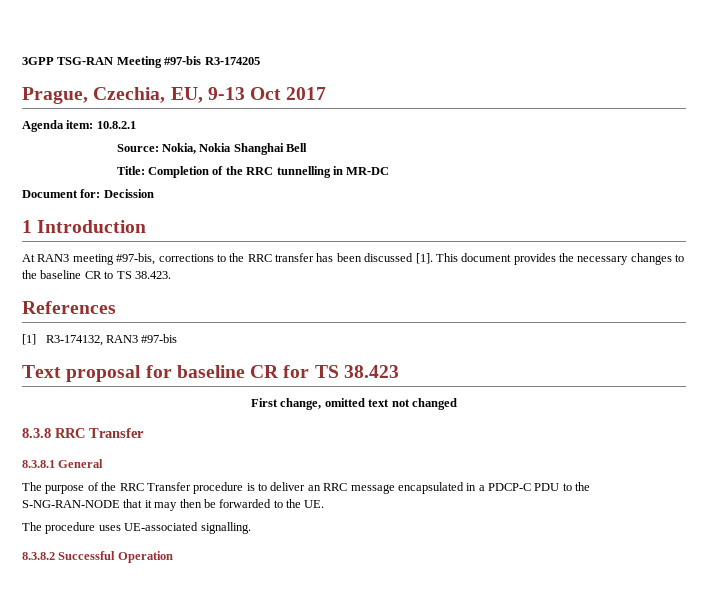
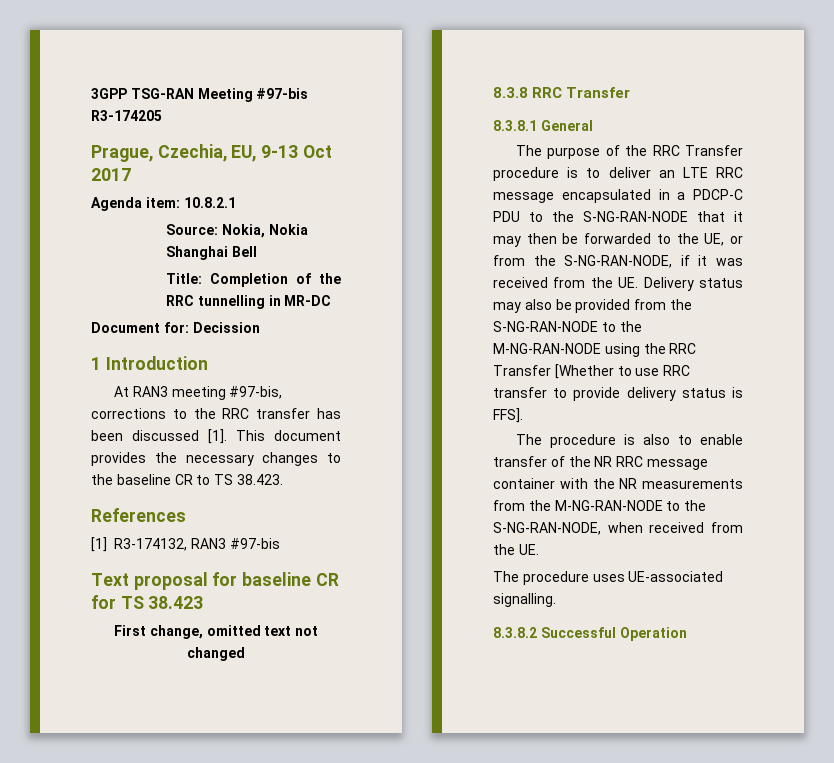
- The purpose of the RRC Transfer procedure is to deliver an RRC message encapsulated in a PDCP-C PDU to the S-NG-RAN-NODE that it may then be forwarded to the UE.
+ The purpose of the RRC Transfer procedure is to deliver an LTE RRC message encapsulated in a PDCP-C PDU to the S-NG-RAN-NODE that it may then be forwarded to the UE, or from the S-NG-RAN-NODE, if it was received from the UE. Delivery status may also be provided from the S-NG-RAN-NODE to the M-NG-RAN-NODE using the RRC Transfer [Whether to use RRC transfer to provide delivery status is FFS].
+ The procedure is also to enable transfer of the NR RRC message container with the NR measurements from the M-NG-RAN-NODE to the S-NG-RAN-NODE, when received from the UE.

